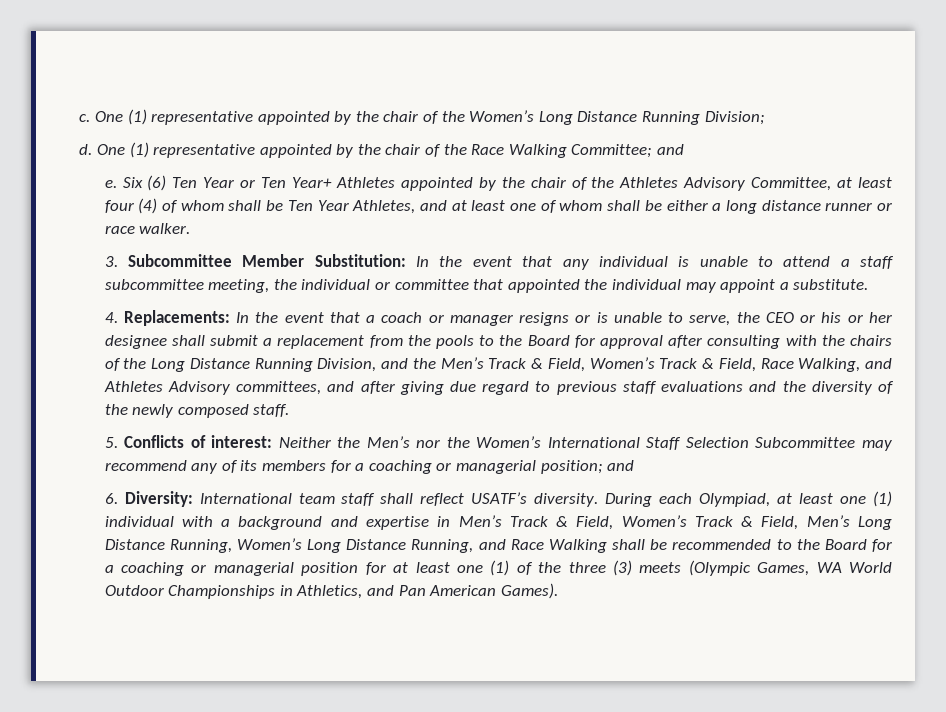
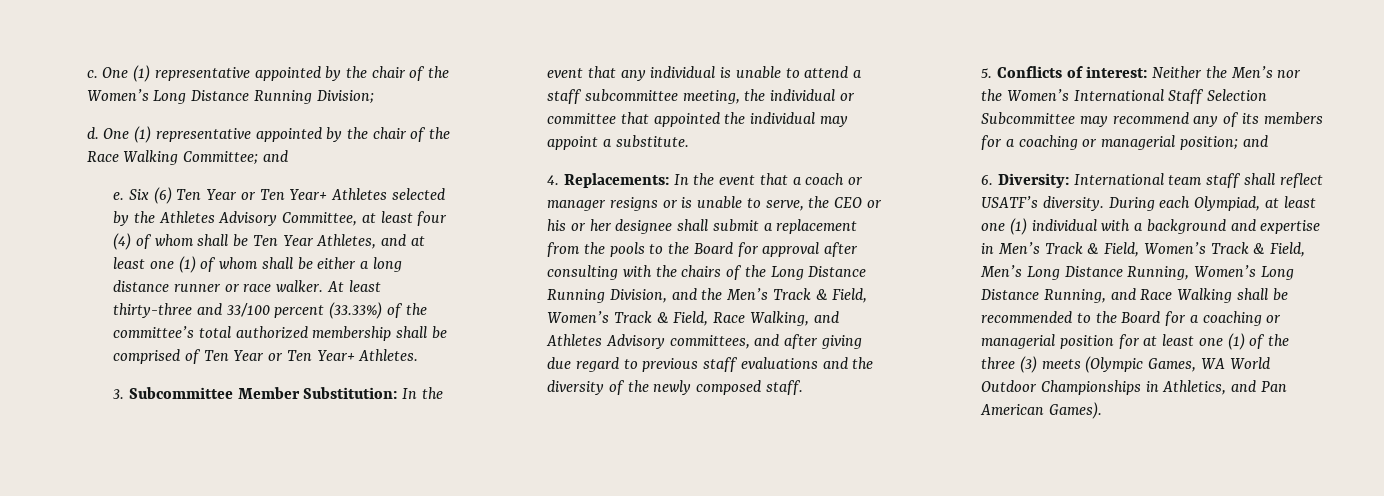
- Six (6) Ten Year or Ten Year+ Athletes appointed by the chair of the Athletes Advisory Committee, at least four (4) of whom shall be Ten Year Athletes, and at least one of whom shall be either a long distance runner or race walker.
+ Six (6) Ten Year or Ten Year+ Athletes selected by the Athletes Advisory Committee, at least four (4) of whom shall be Ten Year Athletes, and at least one (1) of whom shall be either a long distance runner or race walker. At least thirty-three and 33/100 percent (33.33%) of the committee’s total authorized membership shall be comprised of Ten Year or Ten Year+ Athletes.

